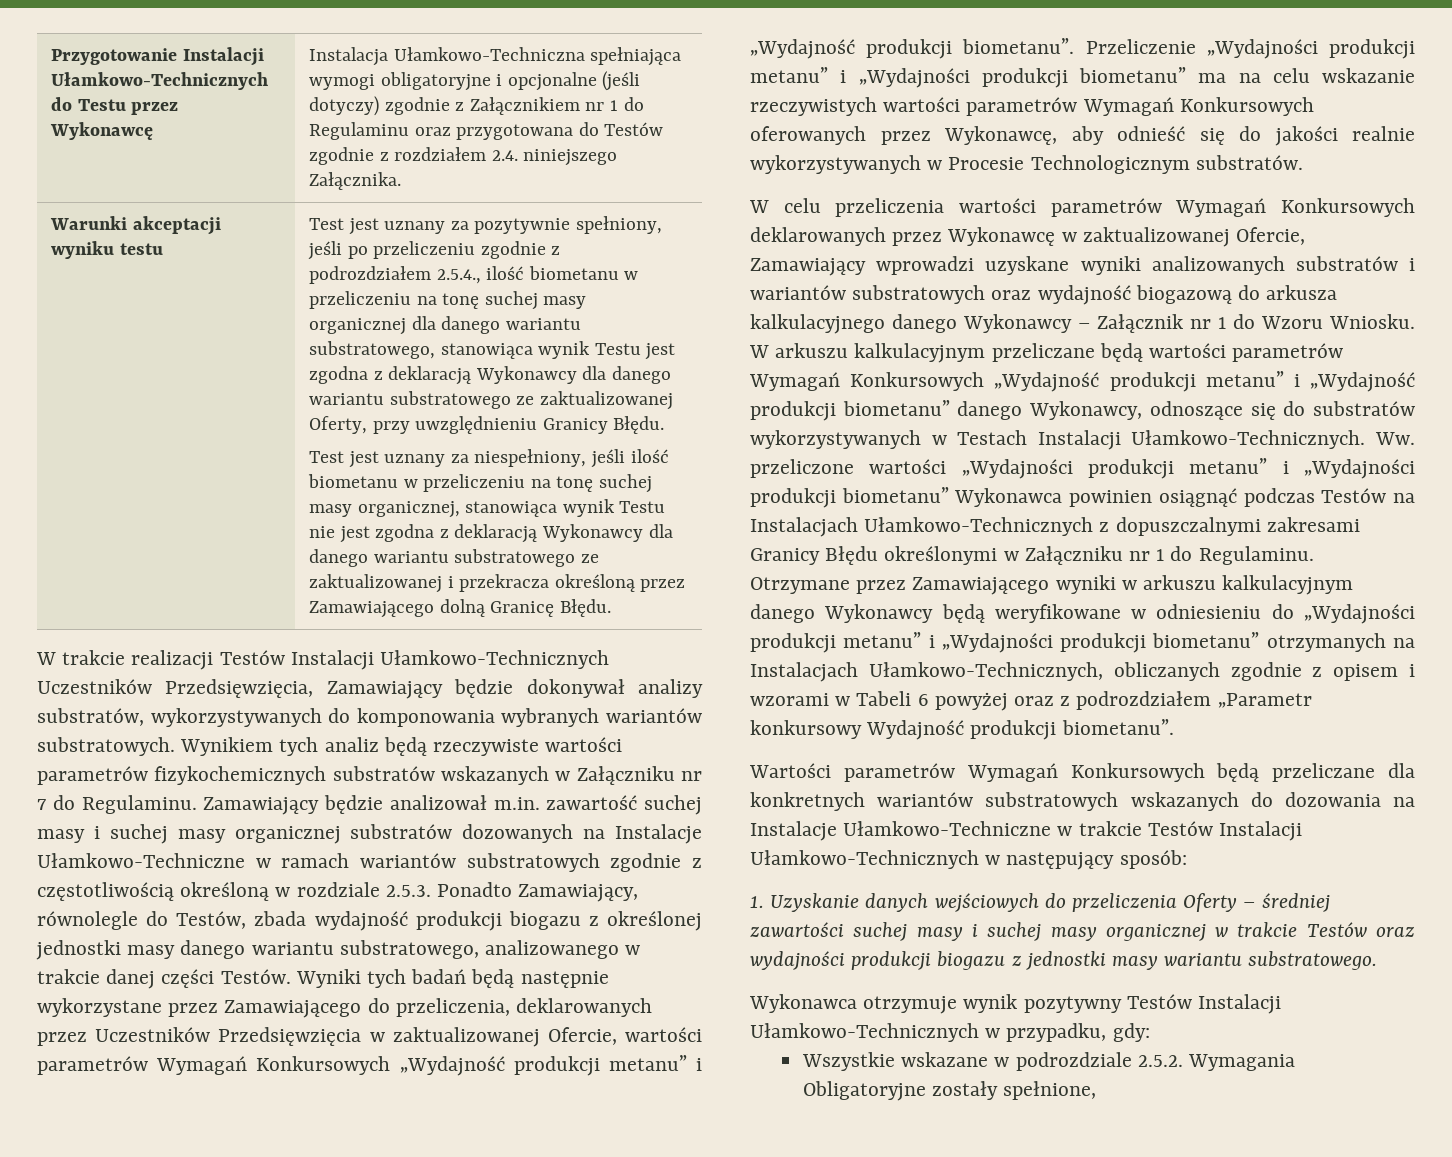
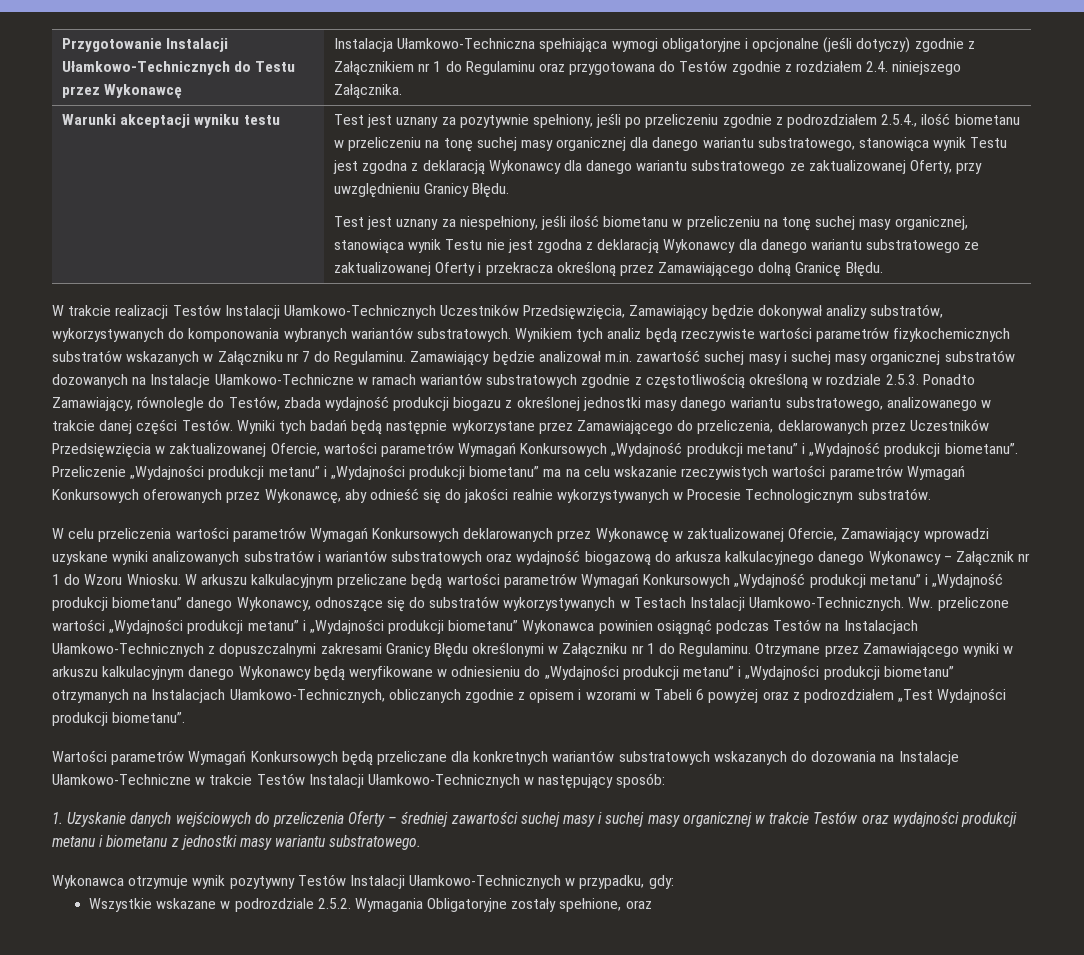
- Test jest uznany za niespełniony, jeśli ilość biometanu w przeliczeniu na tonę suchej masy organicznej, stanowiąca wynik Testu nie jest zgodna z deklaracją Wykonawcy dla danego wariantu substratowego ze zaktualizowanej i przekracza określoną przez Zamawiającego dolną Granicę Błędu.
+ Test jest uznany za niespełniony, jeśli ilość biometanu w przeliczeniu na tonę suchej masy organicznej, stanowiąca wynik Testu nie jest zgodna z deklaracją Wykonawcy dla danego wariantu substratowego ze zaktualizowanej Oferty i przekracza określoną przez Zamawiającego dolną Granicę Błędu.
- Otrzymane przez Zamawiającego wyniki w arkuszu kalkulacyjnym danego Wykonawcy będą weryfikowane w odniesieniu do „Wydajności produkcji metanu” i „Wydajności produkcji biometanu” otrzymanych na Instalacjach Ułamkowo-Technicznych, obliczanych zgodnie z opisem i wzorami w Tabeli 6 powyżej oraz z podrozdziałem „Parametr konkursowy Wydajność produkcji biometanu”.
+ Otrzymane przez Zamawiającego wyniki w arkuszu kalkulacyjnym danego Wykonawcy będą weryfikowane w odniesieniu do „Wydajności produkcji metanu” i „Wydajności produkcji biometanu” otrzymanych na Instalacjach Ułamkowo-Technicznych, obliczanych zgodnie z opisem i wzorami w Tabeli 6 powyżej oraz z podrozdziałem „Test Wydajności produkcji biometanu”.
- 1. Uzyskanie danych wejściowych do przeliczenia Oferty – średniej zawartości suchej masy i suchej masy organicznej w trakcie Testów oraz wydajności produkcji biogazu z jednostki masy wariantu substratowego.
+ 1. Uzyskanie danych wejściowych do przeliczenia Oferty – średniej zawartości suchej masy i suchej masy organicznej w trakcie Testów oraz wydajności produkcji metanu i biometanu z jednostki masy wariantu substratowego.
- Wszystkie wskazane w podrozdziale 2.5.2. Wymagania Obligatoryjne zostały spełnione,
+ Wszystkie wskazane w podrozdziale 2.5.2. Wymagania Obligatoryjne zostały spełnione, oraz

